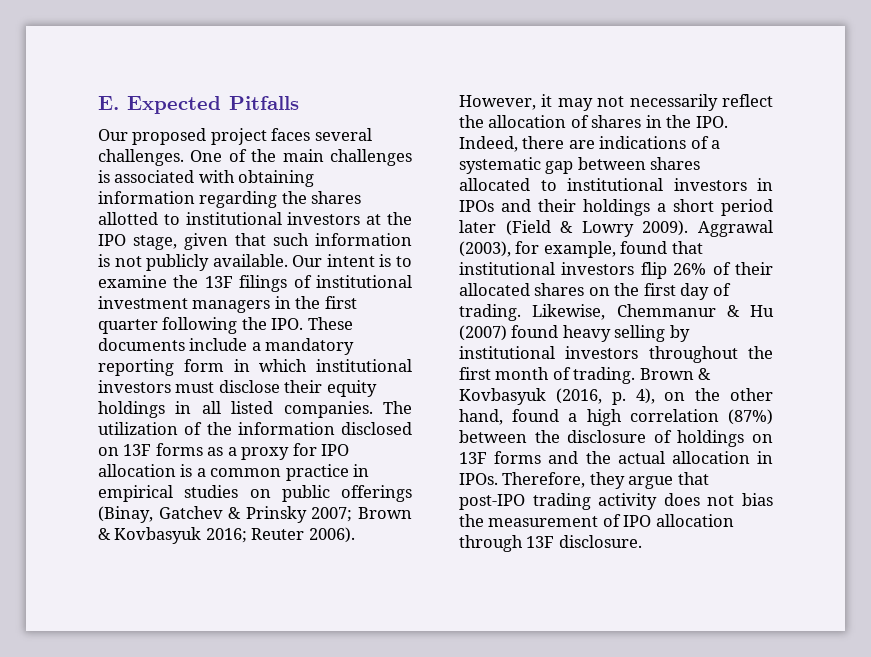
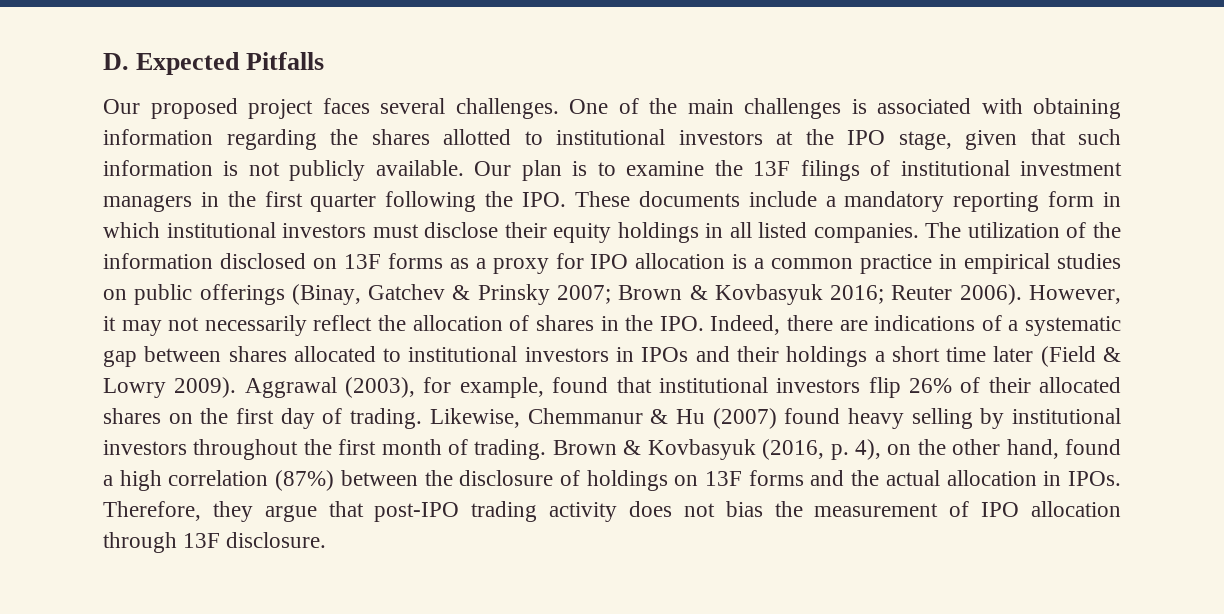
- E. Expected Pitfalls
+ D. Expected Pitfalls
- Our intent is to examine the 13F filings of institutional investment managers in the first quarter following the IPO. These documents include a mandatory reporting form in which institutional investors must disclose their equity holdings in all listed companies.
+ Our plan is to examine the 13F filings of institutional investment managers in the first quarter following the IPO. These documents include a mandatory reporting form in which institutional investors must disclose their equity holdings in all listed companies.
- However, it may not necessarily reflect the allocation of shares in the IPO. Indeed, there are indications of a systematic gap between shares allocated to institutional investors in IPOs and their holdings a short period later (Field & Lowry 2009).
+ However, it may not necessarily reflect the allocation of shares in the IPO. Indeed, there are indications of a systematic gap between shares allocated to institutional investors in IPOs and their holdings a short time later (Field & Lowry 2009).

